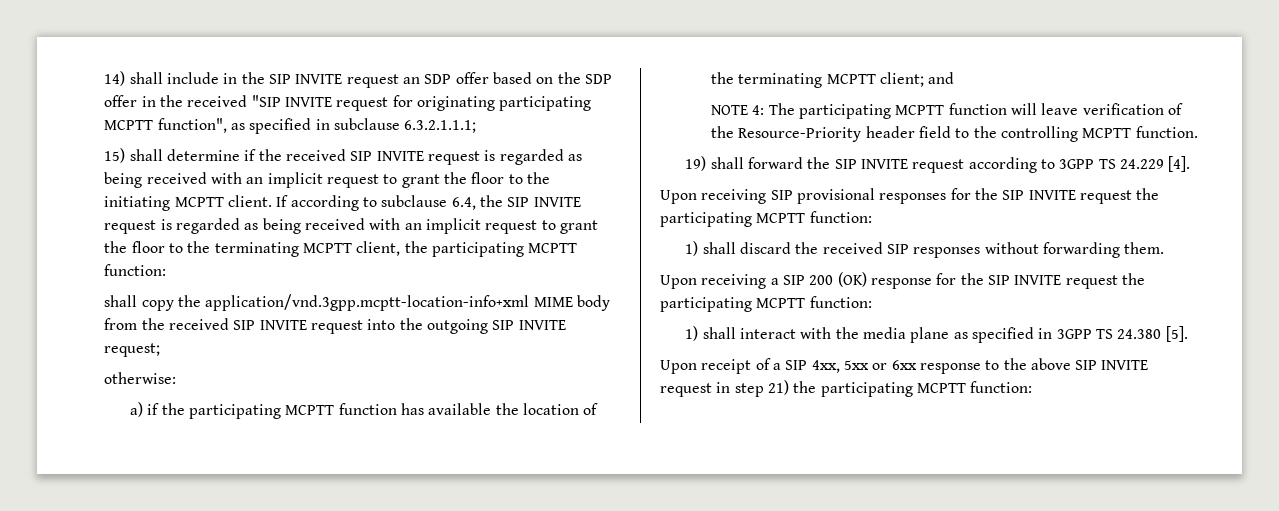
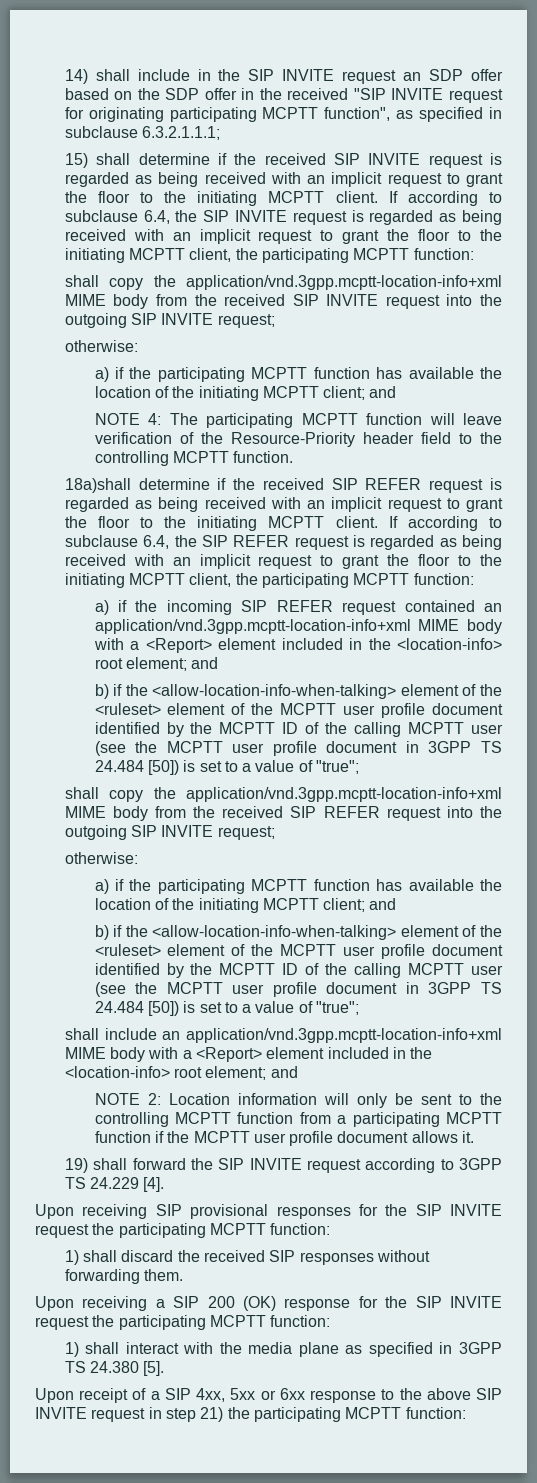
- If according to subclause 6.4, the SIP INVITE request is regarded as being received with an implicit request to grant the floor to the terminating MCPTT client, the participating MCPTT function:
+ If according to subclause 6.4, the SIP INVITE request is regarded as being received with an implicit request to grant the floor to the initiating MCPTT client, the participating MCPTT function:
  shall copy the application/vnd.3gpp.mcptt-location-info+xml MIME body from the received SIP INVITE request into the outgoing SIP INVITE request;
  otherwise:
- a) if the participating MCPTT function has available the location of the terminating MCPTT client; and
+ a) if the participating MCPTT function has available the location of the initiating MCPTT client; and
+ 18a)shall determine if the received SIP REFER request is regarded as being received with an implicit request to grant the floor to the initiating MCPTT client. If according to subclause 6.4, the SIP REFER request is regarded as being received with an implicit request to grant the floor to the initiating MCPTT client, the participating MCPTT function:
+ a) if the incoming SIP REFER request contained an application/vnd.3gpp.mcptt-location-info+xml MIME body with a <Report> element included in the <location-info> root element; and
+ b) if the <allow-location-info-when-talking> element of the <ruleset> element of the MCPTT user profile document identified by the MCPTT ID of the calling MCPTT user (see the MCPTT user profile document in 3GPP TS 24.484 [50]) is set to a value of "true";
+ shall copy the application/vnd.3gpp.mcptt-location-info+xml MIME body from the received SIP REFER request into the outgoing SIP INVITE request;
+ otherwise:
+ a) if the participating MCPTT function has available the location of the initiating MCPTT client; and
+ b) if the <allow-location-info-when-talking> element of the <ruleset> element of the MCPTT user profile document identified by the MCPTT ID of the calling MCPTT user (see the MCPTT user profile document in 3GPP TS 24.484 [50]) is set to a value of "true";
+ shall include an application/vnd.3gpp.mcptt-location-info+xml MIME body with a <Report> element included in the <location-info> root element; and
+ NOTE 2: Location information will only be sent to the controlling MCPTT function from a participating MCPTT function if the MCPTT user profile document allows it.

